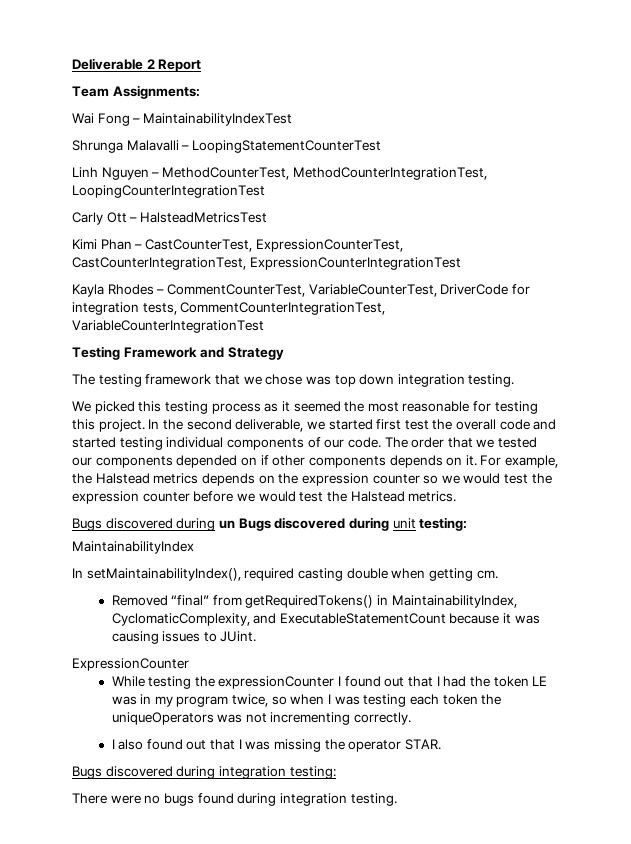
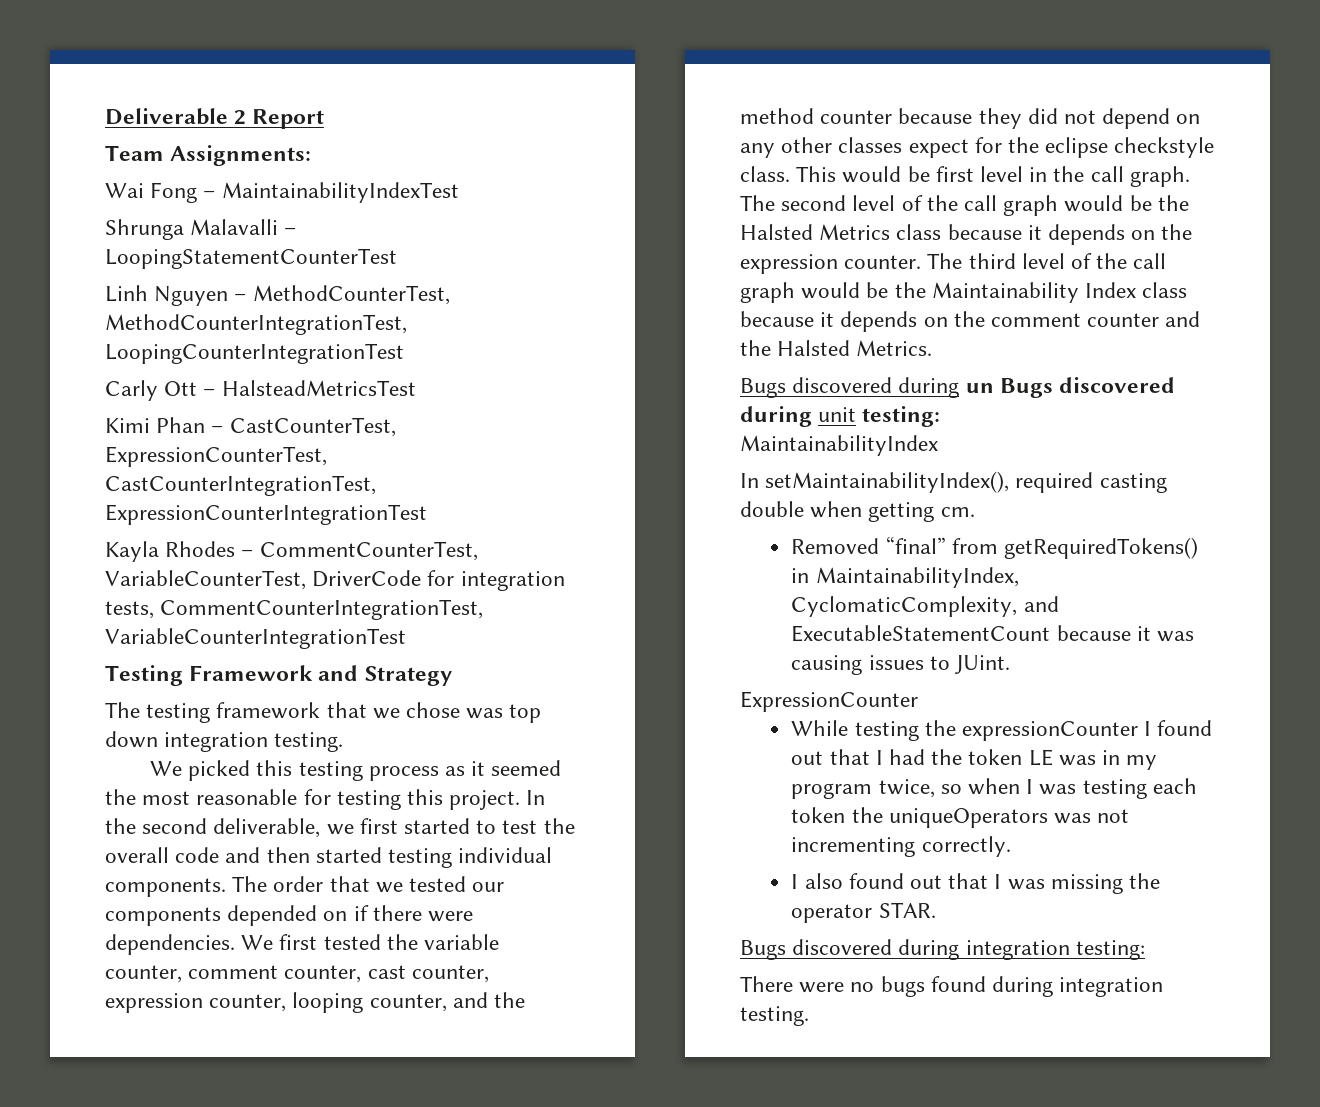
- In the second deliverable, we started first test the overall code and started testing individual components of our code.
+ In the second deliverable, we first started to test the overall code and then started testing individual components.
- The order that we tested our components depended on if other components depends on it. For example, the Halstead metrics depends on the expression counter so we would test the expression counter before we would test the Halstead metrics.
+ The order that we tested our components depended on if there were dependencies. We first tested the variable counter, comment counter, cast counter, expression counter, looping counter, and the method counter because they did not depend on any other classes expect for the eclipse checkstyle class. This would be first level in the call graph. The second level of the call graph would be the Halsted Metrics class because it depends on the expression counter. The third level of the call graph would be the Maintainability Index class because it depends on the comment counter and the Halsted Metrics.

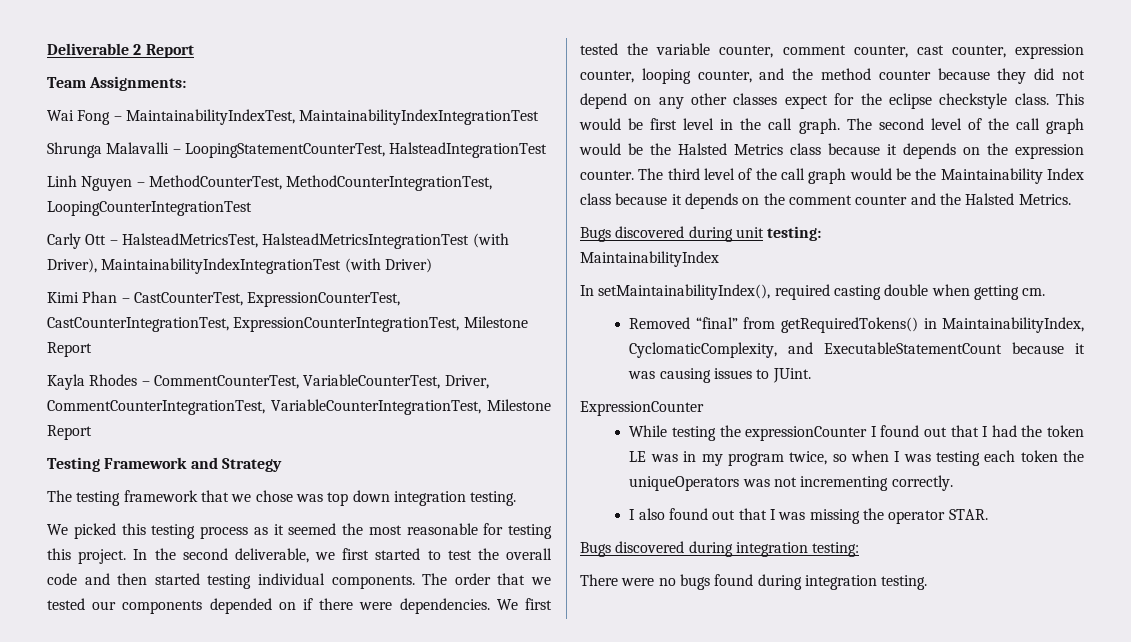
- Wai Fong – MaintainabilityIndexTest
+ Wai Fong – MaintainabilityIndexTest, MaintainabilityIndexIntegrationTest
- Shrunga Malavalli – LoopingStatementCounterTest
+ Shrunga Malavalli – LoopingStatementCounterTest, HalsteadIntegrationTest
- Carly Ott – HalsteadMetricsTest
+ Carly Ott – HalsteadMetricsTest, HalsteadMetricsIntegrationTest (with Driver), MaintainabilityIndexIntegrationTest (with Driver)
- Kimi Phan – CastCounterTest, ExpressionCounterTest, CastCounterIntegrationTest, ExpressionCounterIntegrationTest
+ Kimi Phan – CastCounterTest, ExpressionCounterTest, CastCounterIntegrationTest, ExpressionCounterIntegrationTest, Milestone Report
- Kayla Rhodes – CommentCounterTest, VariableCounterTest, DriverCode for integration tests, CommentCounterIntegrationTest, VariableCounterIntegrationTest
+ Kayla Rhodes – CommentCounterTest, VariableCounterTest, Driver, CommentCounterIntegrationTest, VariableCounterIntegrationTest, Milestone Report
- Bugs discovered during un Bugs discovered during unit testing:
+ Bugs discovered during unit testing:

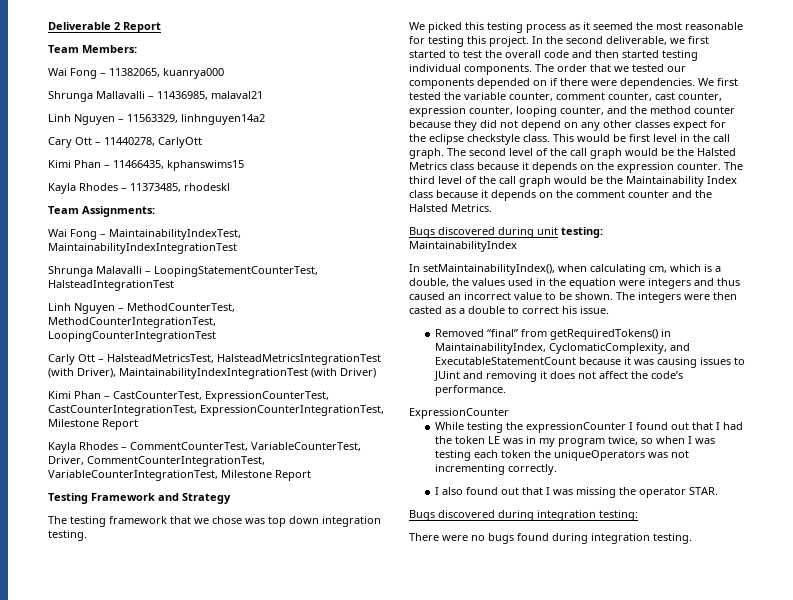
+ Team Members:
+ Wai Fong – 11382065, kuanrya000
+ Shrunga Mallavalli – 11436985, malaval21
+ Linh Nguyen – 11563329, linhnguyen14a2
+ Cary Ott – 11440278, CarlyOtt
+ Kimi Phan – 11466435, kphanswims15
+ Kayla Rhodes – 11373485, rhodeskl
- In setMaintainabilityIndex(), required casting double when getting cm.
+ In setMaintainabilityIndex(), when calculating cm, which is a double, the values used in the equation were integers and thus caused an incorrect value to be shown. The integers were then casted as a double to correct his issue.
- Removed “final” from getRequiredTokens() in MaintainabilityIndex, CyclomaticComplexity, and ExecutableStatementCount because it was causing issues to JUint.
+ Removed “final” from getRequiredTokens() in MaintainabilityIndex, CyclomaticComplexity, and ExecutableStatementCount because it was causing issues to JUint and removing it does not affect the code’s performance.

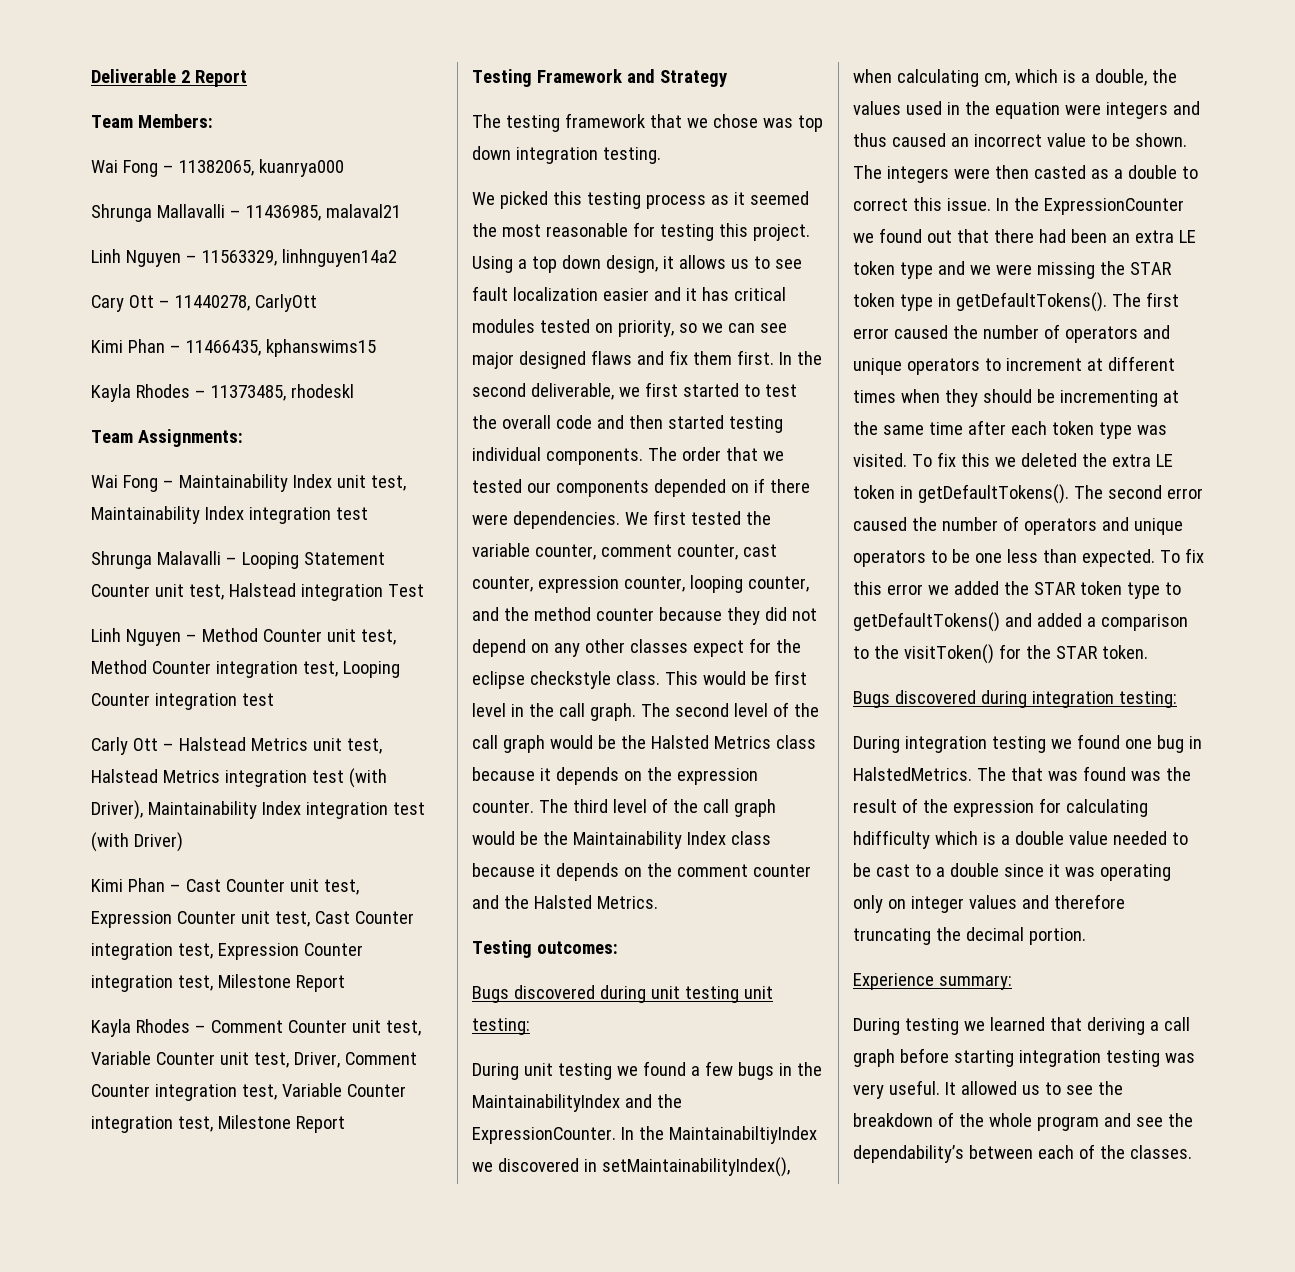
- Wai Fong – MaintainabilityIndexTest, MaintainabilityIndexIntegrationTest
- Shrunga Malavalli – LoopingStatementCounterTest, HalsteadIntegrationTest
- Linh Nguyen – MethodCounterTest, MethodCounterIntegrationTest, LoopingCounterIntegrationTest
- Carly Ott – HalsteadMetricsTest, HalsteadMetricsIntegrationTest (with Driver), MaintainabilityIndexIntegrationTest (with Driver)
+ Wai Fong – Maintainability Index unit test, Maintainability Index integration test
+ Shrunga Malavalli – Looping Statement Counter unit test, Halstead integration Test
+ Linh Nguyen – Method Counter unit test, Method Counter integration test, Looping Counter integration test
+ Carly Ott – Halstead Metrics unit test, Halstead Metrics integration test (with Driver), Maintainability Index integration test (with Driver)
- Kimi Phan – CastCounterTest, ExpressionCounterTest, CastCounterIntegrationTest, ExpressionCounterIntegrationTest, Milestone Report
+ Kimi Phan – Cast Counter unit test, Expression Counter unit test, Cast Counter integration test, Expression Counter integration test, Milestone Report
- Kayla Rhodes – CommentCounterTest, VariableCounterTest, Driver, CommentCounterIntegrationTest, VariableCounterIntegrationTest, Milestone Report
+ Kayla Rhodes – Comment Counter unit test, Variable Counter unit test, Driver, Comment Counter integration test, Variable Counter integration test, Milestone Report
+ Using a top down design, it allows us to see fault localization easier and it has critical modules tested on priority, so we can see major designed flaws and fix them first.
+ Testing outcomes:
- Bugs discovered during unit testing:
- MaintainabilityIndex
- In setMaintainabilityIndex(), when calculating cm, which is a double, the values used in the equation were integers and thus caused an incorrect value to be shown.
+ Bugs discovered during unit testing unit testing:
+ During unit testing we found a few bugs in the MaintainabilityIndex and the ExpressionCounter. In the MaintainabiltiyIndex we discovered in setMaintainabilityIndex(), when calculating cm, which is a double, the values used in the equation were integers and thus caused an incorrect value to be shown.
- The integers were then casted as a double to correct his issue.
- Removed “final” from getRequiredTokens() in MaintainabilityIndex, CyclomaticComplexity, and ExecutableStatementCount because it was causing issues to JUint and removing it does not affect the code’s performance.
- ExpressionCounter
- While testing the expressionCounter I found out that I had the token LE was in my program twice, so when I was testing each token the uniqueOperators was not incrementing correctly.
- I also found out that I was missing the operator STAR.
+ The integers were then casted as a double to correct this issue. In the ExpressionCounter we found out that there had been an extra LE token type and we were missing the STAR token type in getDefaultTokens(). The first error caused the number of operators and unique operators to increment at different times when they should be incrementing at the same time after each token type was visited. To fix this we deleted the extra LE token in getDefaultTokens(). The second error caused the number of operators and unique operators to be one less than expected. To fix this error we added the STAR token type to getDefaultTokens() and added a comparison to the visitToken() for the STAR token.
- There were no bugs found during integration testing.
+ During integration testing we found one bug in HalstedMetrics. The that was found was the result of the expression for calculating hdifficulty which is a double value needed to be cast to a double since it was operating only on integer values and therefore truncating the decimal portion.
+ Experience summary:
+ During testing we learned that deriving a call graph before starting integration testing was very useful. It allowed us to see the breakdown of the whole program and see the dependability’s between each of the classes.

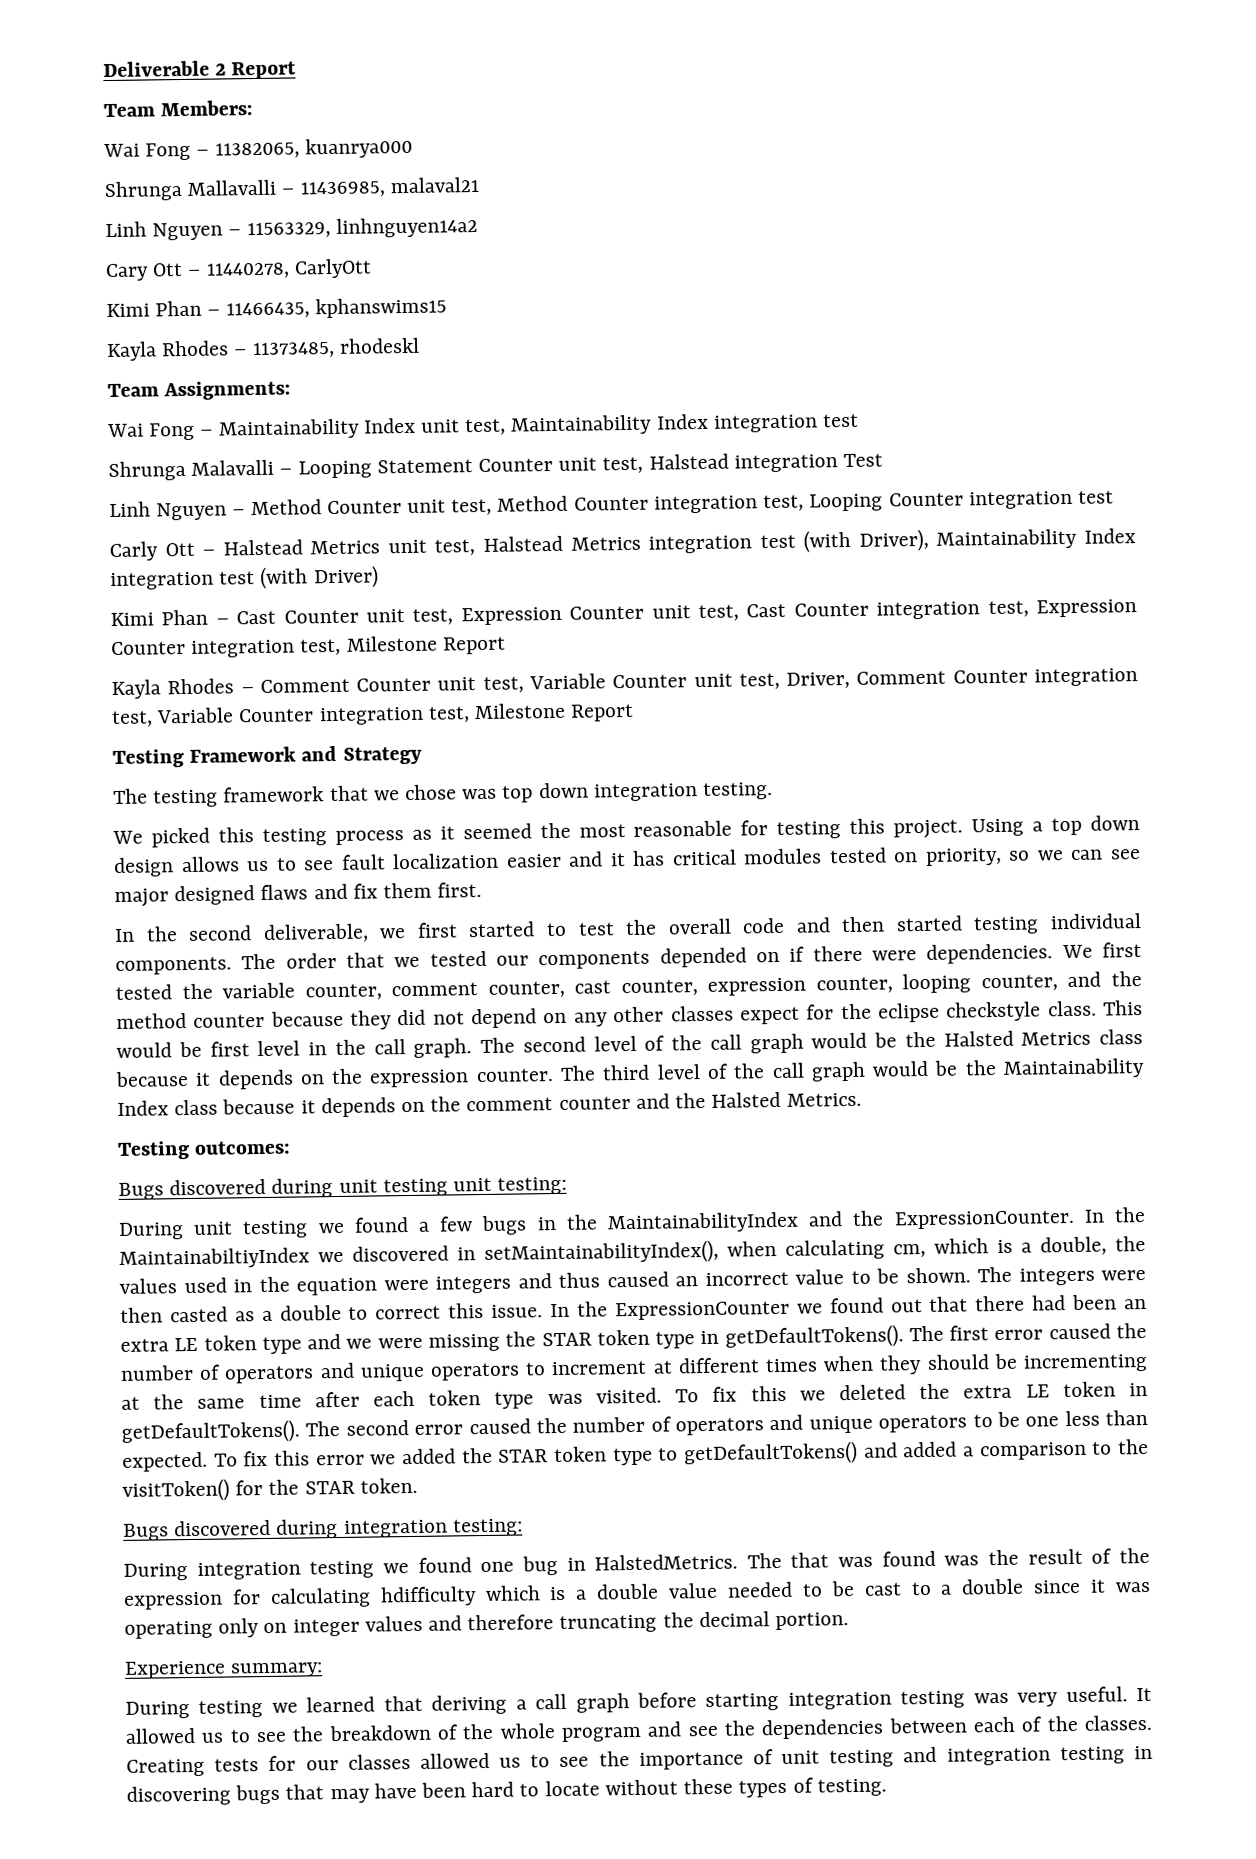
- Using a top down design, it allows us to see fault localization easier and it has critical modules tested on priority, so we can see major designed flaws and fix them first. In the second deliverable, we first started to test the overall code and then started testing individual components.
+ Using a top down design allows us to see fault localization easier and it has critical modules tested on priority, so we can see major designed flaws and fix them first.
+ In the second deliverable, we first started to test the overall code and then started testing individual components.
- It allowed us to see the breakdown of the whole program and see the dependability’s between each of the classes.
+ It allowed us to see the breakdown of the whole program and see the dependencies between each of the classes.
+ Creating tests for our classes allowed us to see the importance of unit testing and integration testing in discovering bugs that may have been hard to locate without these types of testing.

